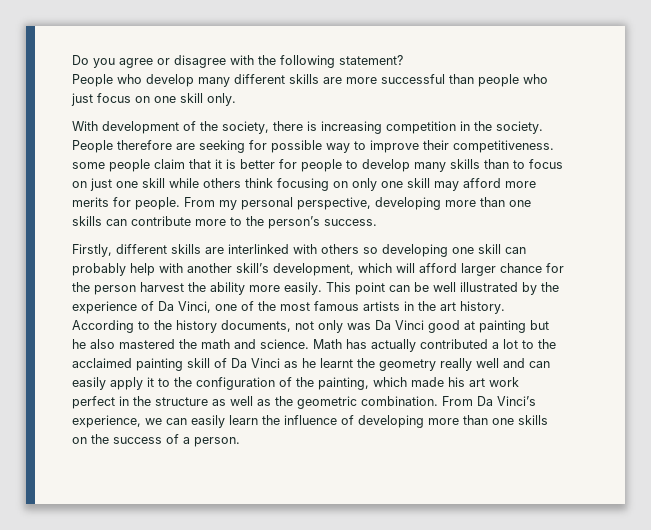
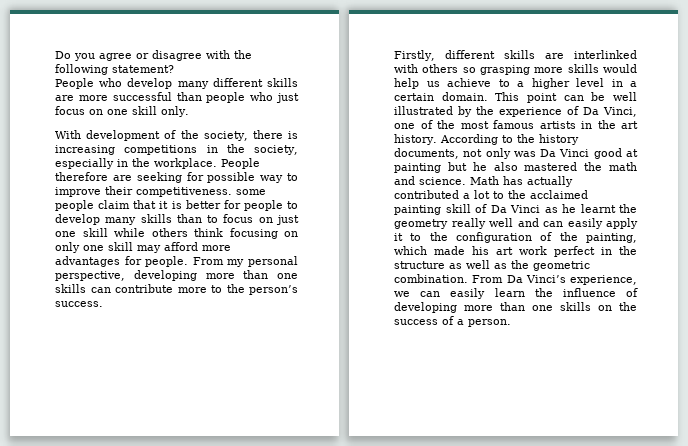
- With development of the society, there is increasing competition in the society.
+ With development of the society, there is increasing competitions in the society, especially in the workplace.
- People therefore are seeking for possible way to improve their competitiveness. some people claim that it is better for people to develop many skills than to focus on just one skill while others think focusing on only one skill may afford more merits for people.
+ People therefore are seeking for possible way to improve their competitiveness. some people claim that it is better for people to develop many skills than to focus on just one skill while others think focusing on only one skill may afford more advantages for people.
- Firstly, different skills are interlinked with others so developing one skill can probably help with another skill’s development, which will afford larger chance for the person harvest the ability more easily.
+ Firstly, different skills are interlinked with others so grasping more skills would help us achieve to a higher level in a certain domain.

